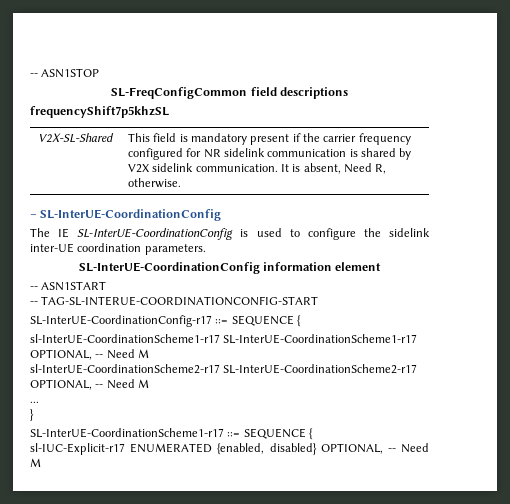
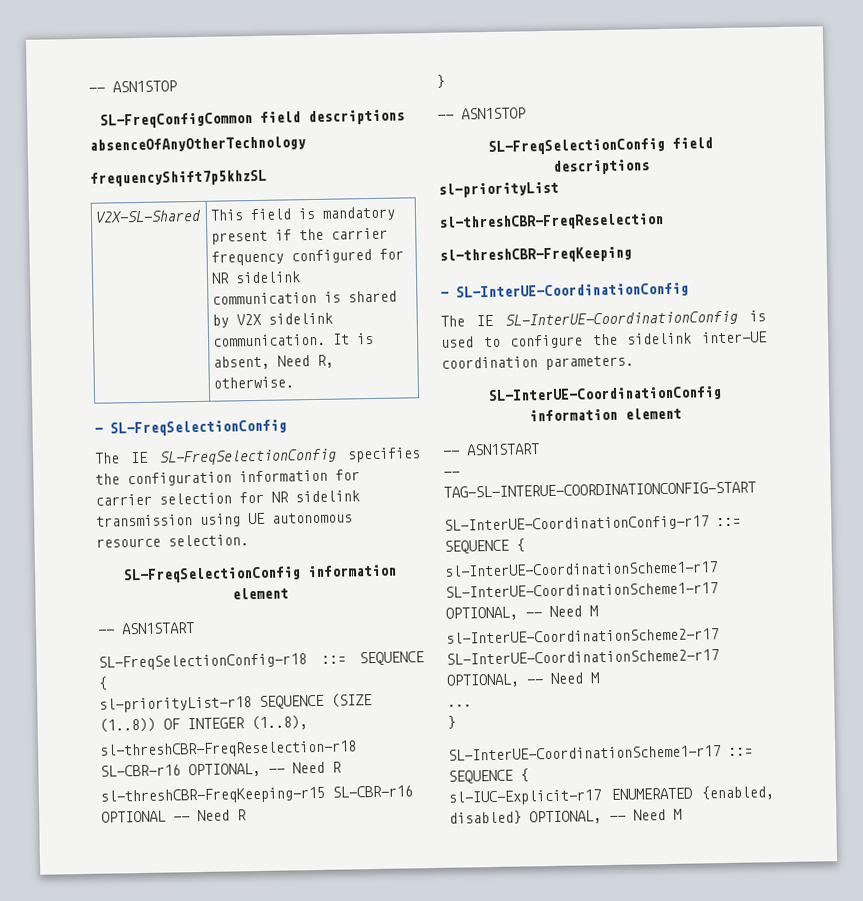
+ absenceOfAnyOtherTechnology
+ – SL-FreqSelectionConfig
+ The IE SL-FreqSelectionConfig specifies the configuration information for carrier selection for NR sidelink transmission using UE autonomous resource selection.
+ SL-FreqSelectionConfig information element
+ -- ASN1START
+ SL-FreqSelectionConfig-r18 ::= SEQUENCE {
+ sl-priorityList-r18 SEQUENCE (SIZE (1..8)) OF INTEGER (1..8),
+ sl-threshCBR-FreqReselection-r18 SL-CBR-r16 OPTIONAL, -- Need R
+ sl-threshCBR-FreqKeeping-r15 SL-CBR-r16 OPTIONAL -- Need R
+ }
+ -- ASN1STOP
+ SL-FreqSelectionConfig field descriptions
+ sl-priorityList
+ sl-threshCBR-FreqReselection
+ sl-threshCBR-FreqKeeping

